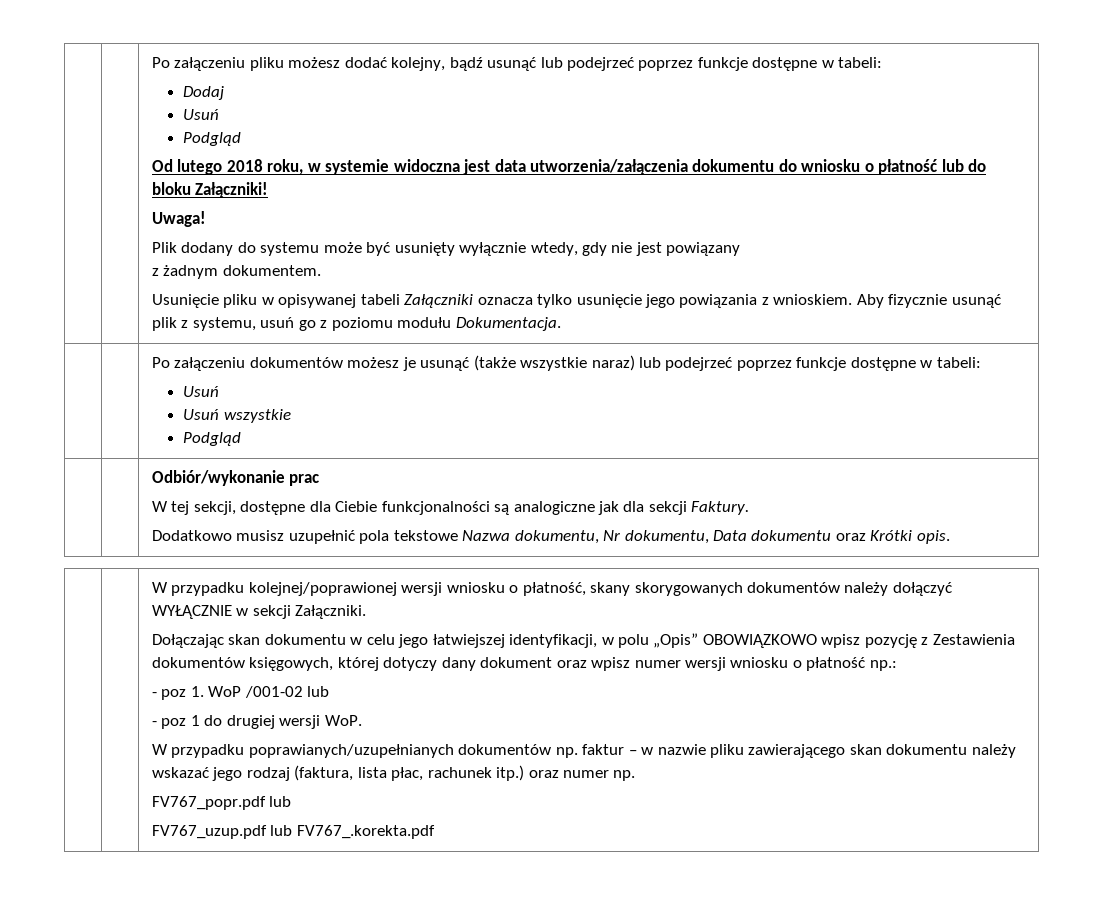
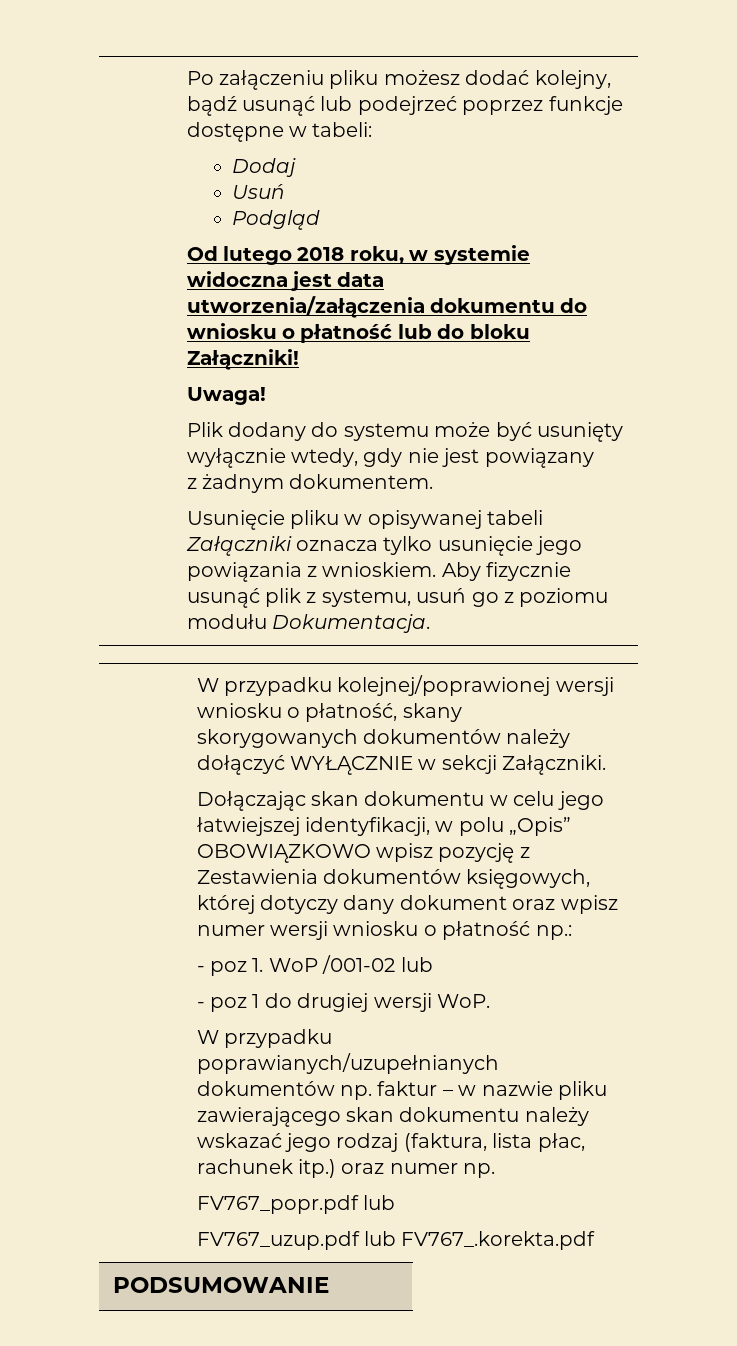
- | | Po załączeniu dokumentów możesz je usunąć (także wszystkie naraz) lub podejrzeć poprzez funkcje dostępne w tabeli:
- Usuń
- Usuń wszystkie
- Podgląd
- | | Odbiór/wykonanie prac
- W tej sekcji, dostępne dla Ciebie funkcjonalności są analogiczne jak dla sekcji Faktury.
- Dodatkowo musisz uzupełnić pola tekstowe Nazwa dokumentu, Nr dokumentu, Data dokumentu oraz Krótki opis.
+ PODSUMOWANIE

